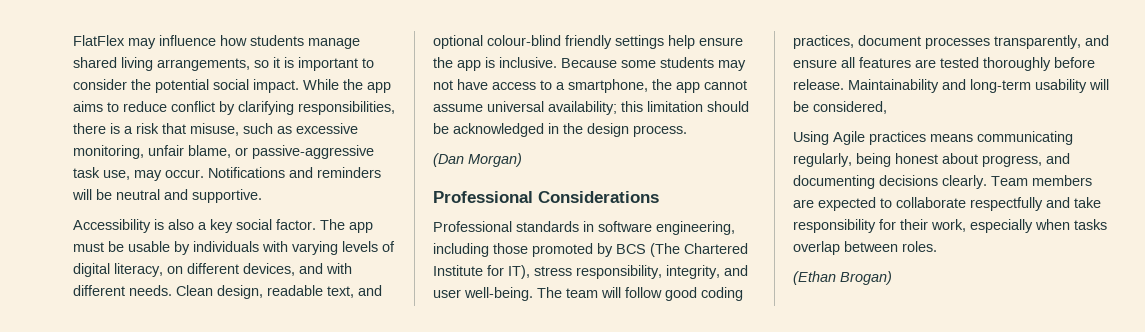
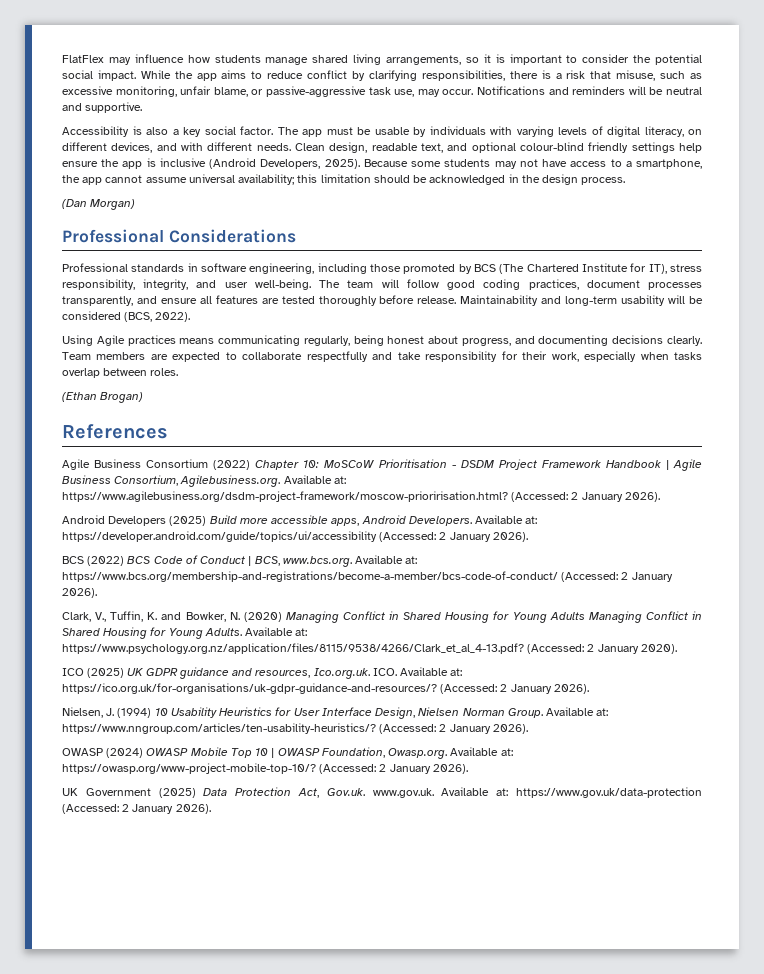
- Clean design, readable text, and optional colour-blind friendly settings help ensure the app is inclusive.
+ Clean design, readable text, and optional colour-blind friendly settings help ensure the app is inclusive (Android Developers, 2025).
- Maintainability and long-term usability will be considered,
+ Maintainability and long-term usability will be considered (BCS, 2022).
+ References
+ Agile Business Consortium (2022) Chapter 10: MoSCoW Prioritisation - DSDM Project Framework Handbook | Agile Business Consortium, Agilebusiness.org. Available at: https://www.agilebusiness.org/dsdm-project-framework/moscow-prioririsation.html? (Accessed: 2 January 2026).
+ Android Developers (2025) Build more accessible apps, Android Developers. Available at: https://developer.android.com/guide/topics/ui/accessibility (Accessed: 2 January 2026).
+ BCS (2022) BCS Code of Conduct | BCS, www.bcs.org. Available at: https://www.bcs.org/membership-and-registrations/become-a-member/bcs-code-of-conduct/ (Accessed: 2 January 2026).
+ Clark, V., Tuffin, K. and Bowker, N. (2020) Managing Conflict in Shared Housing for Young Adults Managing Conflict in Shared Housing for Young Adults. Available at: https://www.psychology.org.nz/application/files/8115/9538/4266/Clark_et_al_4-13.pdf? (Accessed: 2 January 2020).
+ ICO (2025) UK GDPR guidance and resources, Ico.org.uk. ICO. Available at: https://ico.org.uk/for-organisations/uk-gdpr-guidance-and-resources/? (Accessed: 2 January 2026).
+ Nielsen, J. (1994) 10 Usability Heuristics for User Interface Design, Nielsen Norman Group. Available at: https://www.nngroup.com/articles/ten-usability-heuristics/? (Accessed: 2 January 2026).
+ OWASP (2024) OWASP Mobile Top 10 | OWASP Foundation, Owasp.org. Available at: https://owasp.org/www-project-mobile-top-10/? (Accessed: 2 January 2026).
+ UK Government (2025) Data Protection Act, Gov.uk. www.gov.uk. Available at: https://www.gov.uk/data-protection (Accessed: 2 January 2026).

